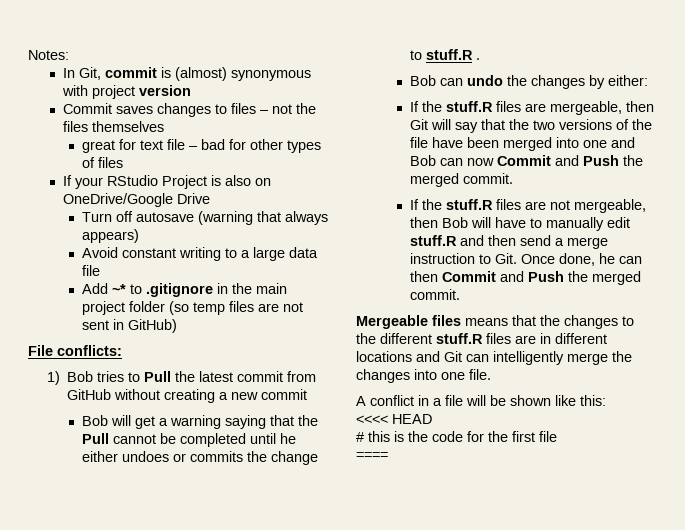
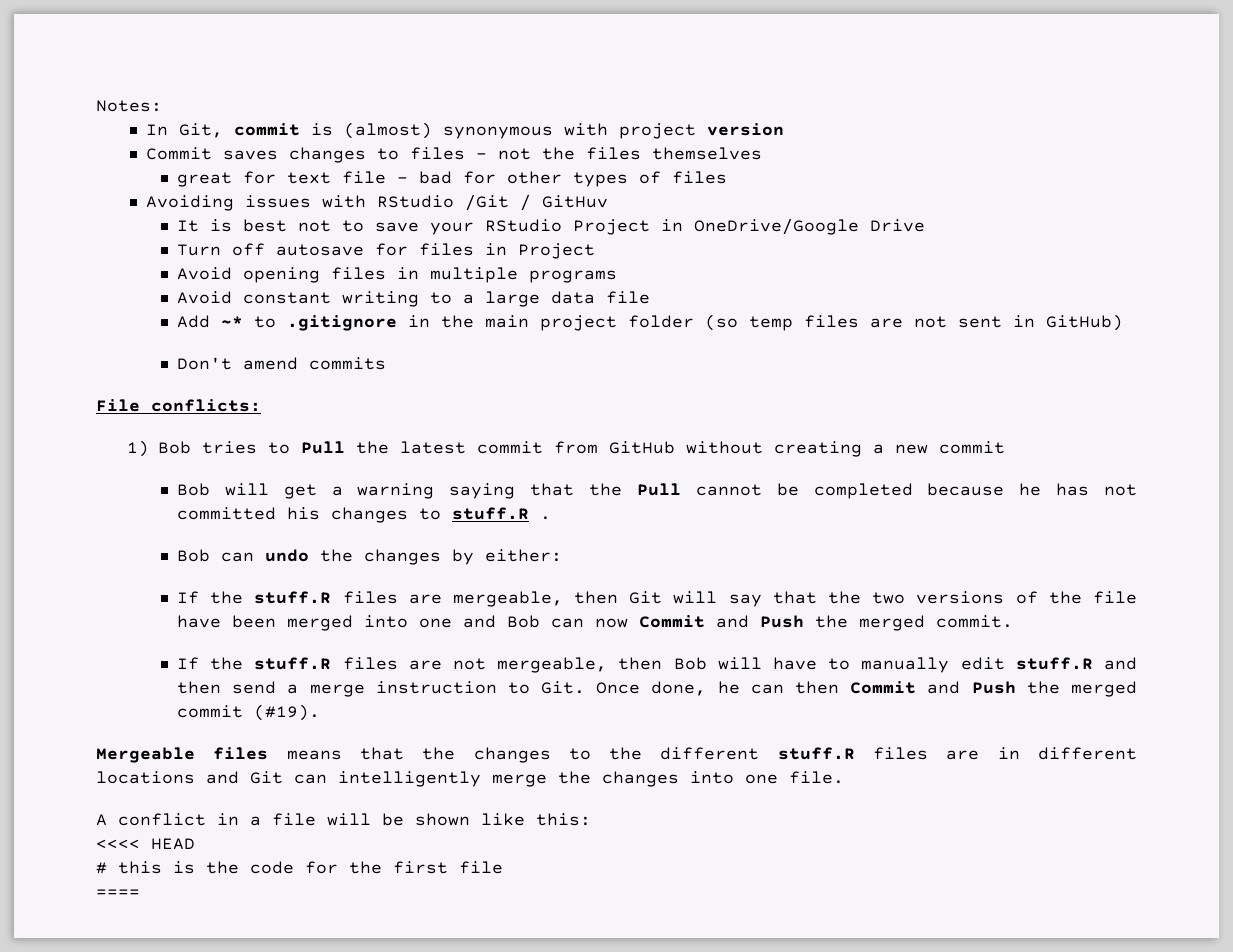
- If your RStudio Project is also on OneDrive/Google Drive
+ Avoiding issues with RStudio /Git / GitHuv
+ It is best not to save your RStudio Project in OneDrive/Google Drive
- Turn off autosave (warning that always appears)
+ Turn off autosave for files in Project
+ Avoid opening files in multiple programs
+ Don't amend commits
- Bob will get a warning saying that the Pull cannot be completed until he either undoes or commits the change to stuff.R .
+ Bob will get a warning saying that the Pull cannot be completed because he has not committed his changes to stuff.R .
- If the stuff.R files are not mergeable, then Bob will have to manually edit stuff.R and then send a merge instruction to Git. Once done, he can then Commit and Push the merged commit.
+ If the stuff.R files are not mergeable, then Bob will have to manually edit stuff.R and then send a merge instruction to Git. Once done, he can then Commit and Push the merged commit (#19).

